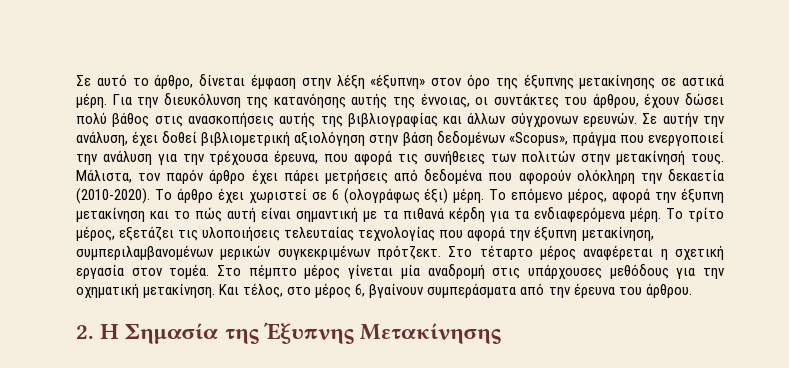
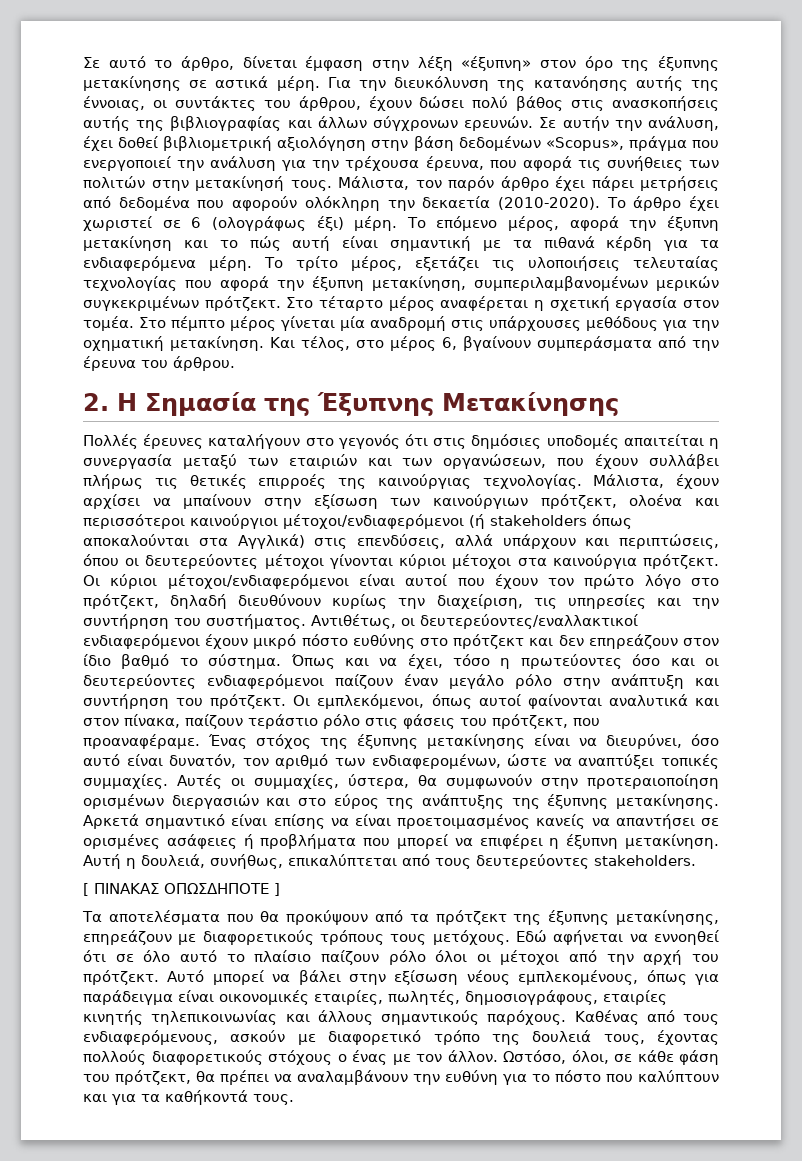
+ Πολλές έρευνες καταλήγουν στο γεγονός ότι στις δημόσιες υποδομές απαιτείται η συνεργασία μεταξύ των εταιριών και των οργανώσεων, που έχουν συλλάβει πλήρως τις θετικές επιρροές της καινούργιας τεχνολογίας. Μάλιστα, έχουν αρχίσει να μπαίνουν στην εξίσωση των καινούργιων πρότζεκτ, ολοένα και περισσότεροι καινούργιοι μέτοχοι/ενδιαφερόμενοι (ή stakeholders όπως αποκαλούνται στα Αγγλικά) στις επενδύσεις, αλλά υπάρχουν και περιπτώσεις, όπου οι δευτερεύοντες μέτοχοι γίνονται κύριοι μέτοχοι στα καινούργια πρότζεκτ. Οι κύριοι μέτοχοι/ενδιαφερόμενοι είναι αυτοί που έχουν τον πρώτο λόγο στο πρότζεκτ, δηλαδή διευθύνουν κυρίως την διαχείριση, τις υπηρεσίες και την συντήρηση του συστήματος. Αντιθέτως, οι δευτερεύοντες/εναλλακτικοί ενδιαφερόμενοι έχουν μικρό πόστο ευθύνης στο πρότζεκτ και δεν επηρεάζουν στον ίδιο βαθμό το σύστημα. Όπως και να έχει, τόσο η πρωτεύοντες όσο και οι δευτερεύοντες ενδιαφερόμενοι παίζουν έναν μεγάλο ρόλο στην ανάπτυξη και συντήρηση του πρότζεκτ. Οι εμπλεκόμενοι, όπως αυτοί φαίνονται αναλυτικά και στον πίνακα, παίζουν τεράστιο ρόλο στις φάσεις του πρότζεκτ, που προαναφέραμε. Ένας στόχος της έξυπνης μετακίνησης είναι να διευρύνει, όσο αυτό είναι δυνατόν, τον αριθμό των ενδιαφερομένων, ώστε να αναπτύξει τοπικές συμμαχίες. Αυτές οι συμμαχίες, ύστερα, θα συμφωνούν στην προτεραιοποίηση ορισμένων διεργασιών και στο εύρος της ανάπτυξης της έξυπνης μετακίνησης. Αρκετά σημαντικό είναι επίσης να είναι προετοιμασμένος κανείς να απαντήσει σε ορισμένες ασάφειες ή προβλήματα που μπορεί να επιφέρει η έξυπνη μετακίνηση. Αυτή η δουλειά, συνήθως, επικαλύπτεται από τους δευτερεύοντες stakeholders.
+ [ ΠΙΝΑΚΑΣ ΟΠΩΣΔΗΠΟΤΕ ]
+ Τα αποτελέσματα που θα προκύψουν από τα πρότζεκτ της έξυπνης μετακίνησης, επηρεάζουν με διαφορετικούς τρόπους τους μετόχους. Εδώ αφήνεται να εννοηθεί ότι σε όλο αυτό το πλαίσιο παίζουν ρόλο όλοι οι μέτοχοι από την αρχή του πρότζεκτ. Αυτό μπορεί να βάλει στην εξίσωση νέους εμπλεκομένους, όπως για παράδειγμα είναι οικονομικές εταιρίες, πωλητές, δημοσιογράφους, εταιρίες κινητής τηλεπικοινωνίας και άλλους σημαντικούς παρόχους. Καθένας από τους ενδιαφερόμενους, ασκούν με διαφορετικό τρόπο της δουλειά τους, έχοντας πολλούς διαφορετικούς στόχους ο ένας με τον άλλον. Ωστόσο, όλοι, σε κάθε φάση του πρότζεκτ, θα πρέπει να αναλαμβάνουν την ευθύνη για το πόστο που καλύπτουν και για τα καθήκοντά τους.

